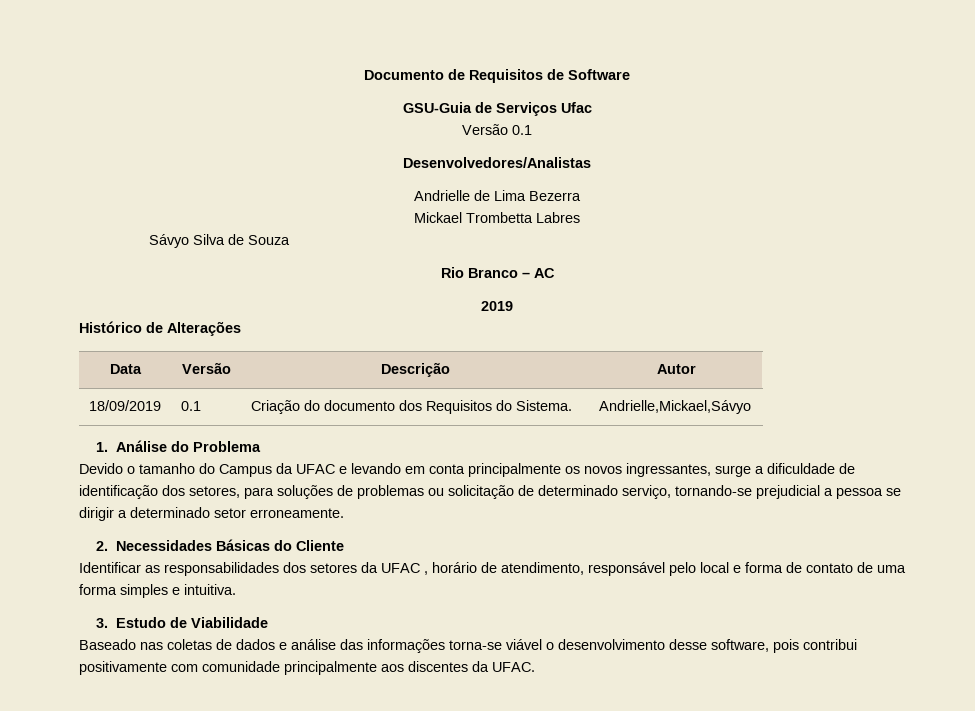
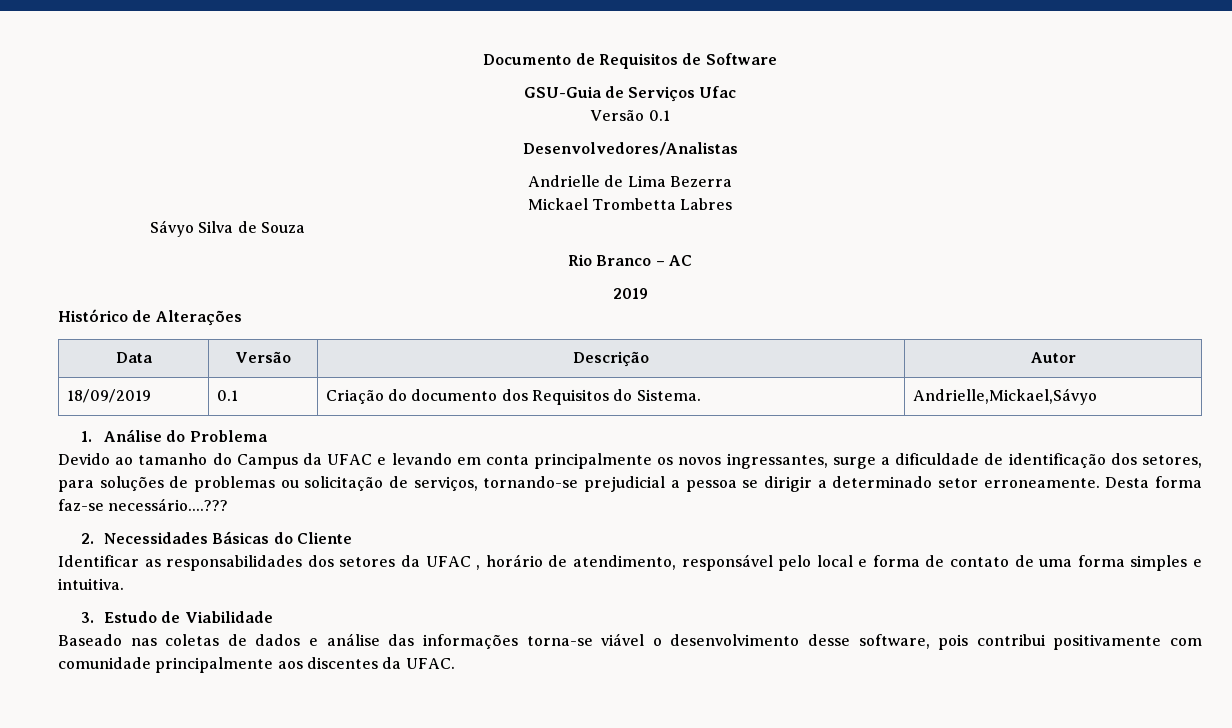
- Devido o tamanho do Campus da UFAC e levando em conta principalmente os novos ingressantes, surge a dificuldade de identificação dos setores, para soluções de problemas ou solicitação de determinado serviço, tornando-se prejudicial a pessoa se dirigir a determinado setor erroneamente.
+ Devido ao tamanho do Campus da UFAC e levando em conta principalmente os novos ingressantes, surge a dificuldade de identificação dos setores, para soluções de problemas ou solicitação de serviços, tornando-se prejudicial a pessoa se dirigir a determinado setor erroneamente. Desta forma faz-se necessário....???

